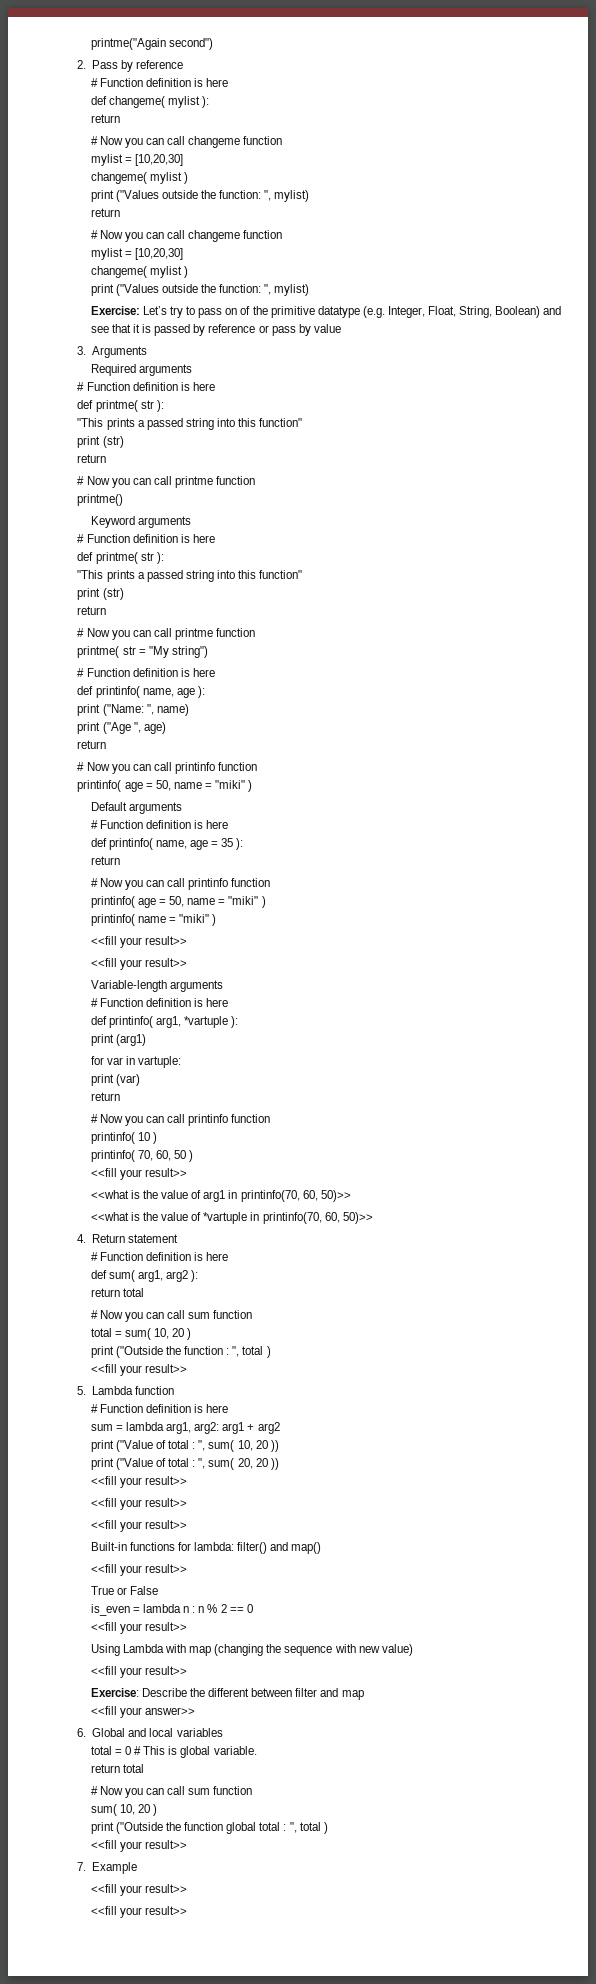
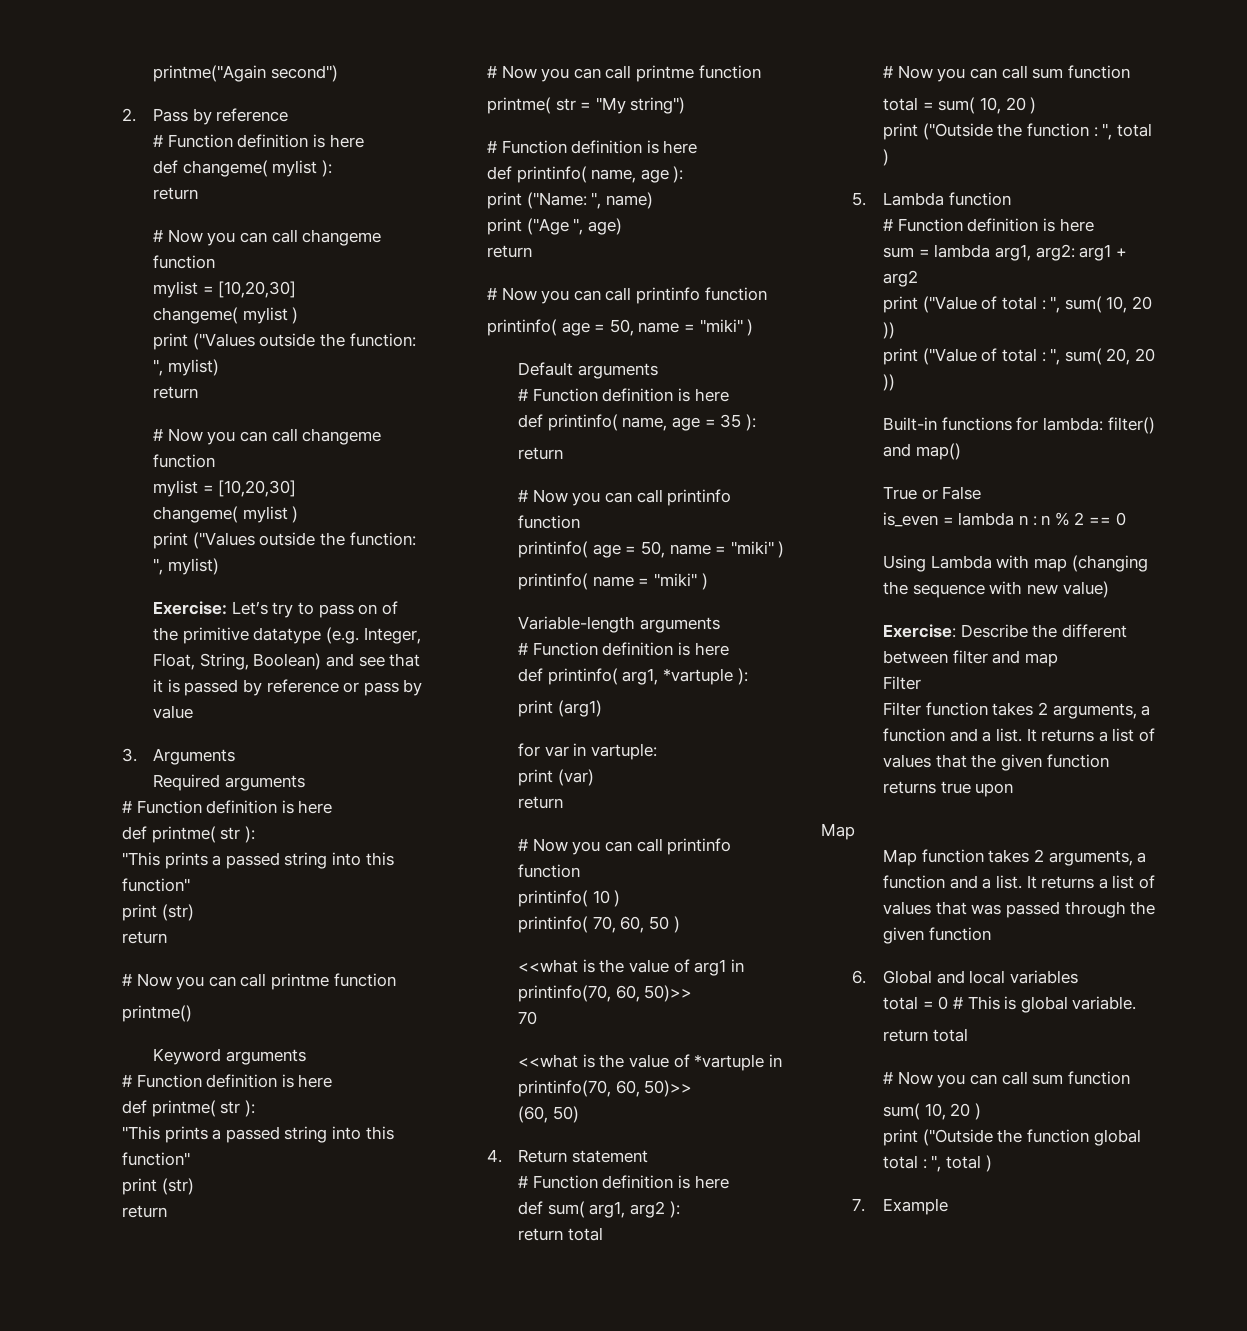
  printinfo( name = "miki" )
- <<fill your result>>
- <<fill your result>>
  printinfo( 70, 60, 50 )
- <<fill your result>>
+ 70
+ (60, 50)
  print ("Outside the function : ", total )
- <<fill your result>>
  print ("Value of total : ", sum( 20, 20 ))
- <<fill your result>>
- <<fill your result>>
- <<fill your result>>
  Built-in functions for lambda: filter() and map()
- <<fill your result>>
  is_even = lambda n : n % 2 == 0
- <<fill your result>>
  Using Lambda with map (changing the sequence with new value)
- <<fill your result>>
  Exercise: Describe the different between filter and map
- <<fill your answer>>
+ Filter
+ Filter function takes 2 arguments, a function and a list. It returns a list of values that the given function returns true upon
+ Map
+ Map function takes 2 arguments, a function and a list. It returns a list of values that was passed through the given function
  print ("Outside the function global total : ", total )
- <<fill your result>>
  7. Example
- <<fill your result>>
- <<fill your result>>

